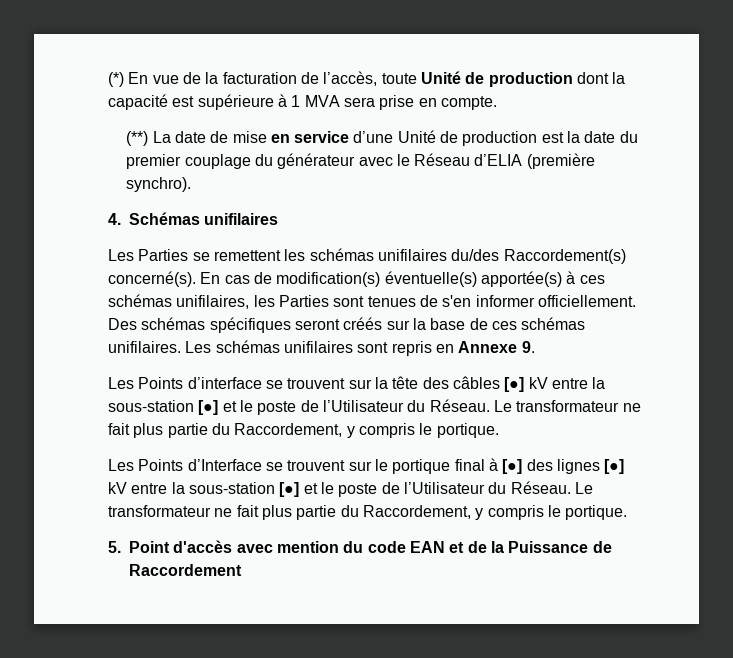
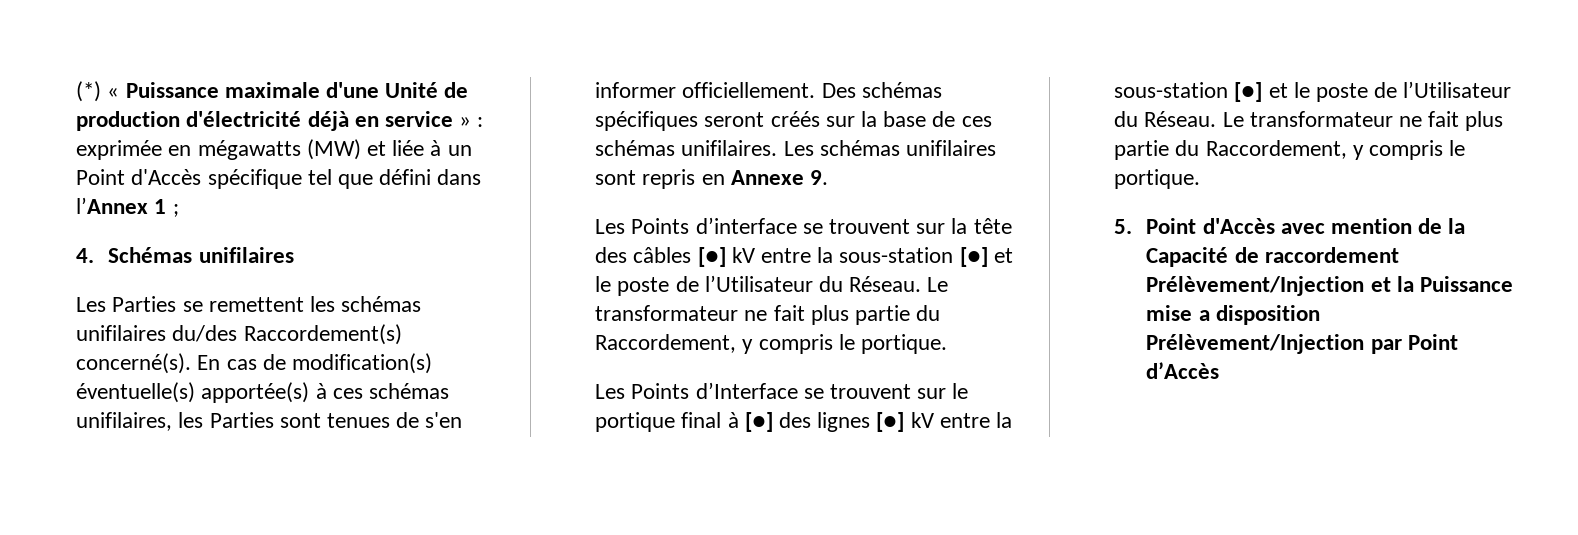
- (*) En vue de la facturation de l’accès, toute Unité de production dont la capacité est supérieure à 1 MVA sera prise en compte.
- (**) La date de mise en service d’une Unité de production est la date du premier couplage du générateur avec le Réseau d’ELIA (première synchro).
+ (*) « Puissance maximale d'une Unité de production d'électricité déjà en service » : exprimée en mégawatts (MW) et liée à un Point d'Accès spécifique tel que défini dans l’Annex 1 ;
- 5. Point d'accès avec mention du code EAN et de la Puissance de Raccordement
+ 5. Point d'Accès avec mention de la Capacité de raccordement Prélèvement/Injection et la Puissance mise a disposition Prélèvement/Injection par Point d’Accès

